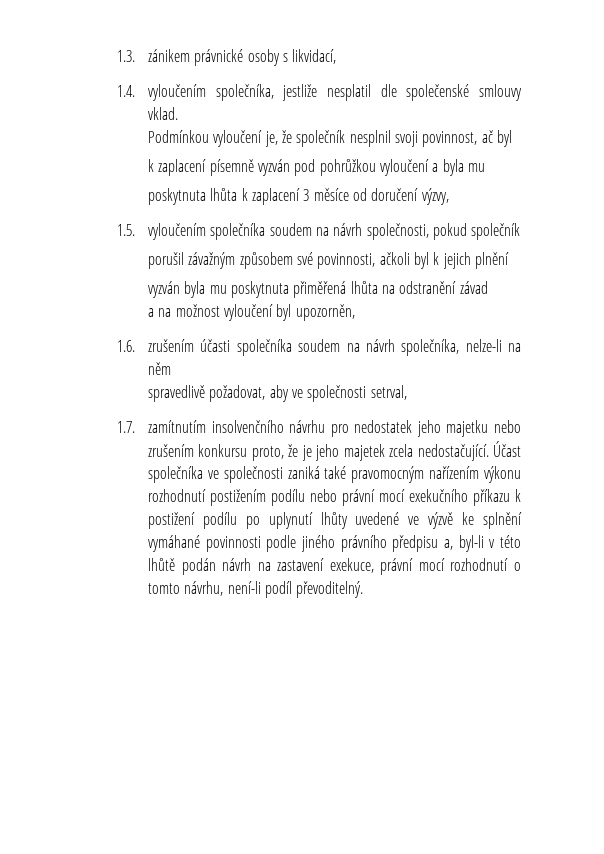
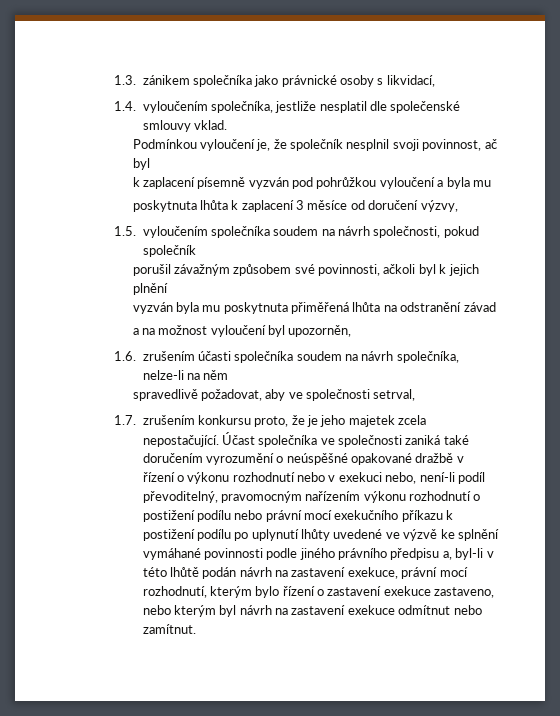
- 1.3. zánikem právnické osoby s likvidací,
+ 1.3. zánikem společníka jako právnické osoby s likvidací,
- 1.7. zamítnutím insolvenčního návrhu pro nedostatek jeho majetku nebo zrušením konkursu proto, že je jeho majetek zcela nedostačující.
+ 1.7. zrušením konkursu proto, že je jeho majetek zcela nepostačující.
- Účast společníka ve společnosti zaniká také pravomocným nařízením výkonu rozhodnutí postižením podílu nebo právní mocí exekučního příkazu k postižení podílu po uplynutí lhůty uvedené ve výzvě ke splnění vymáhané povinnosti podle jiného právního předpisu a, byl-li v této lhůtě podán návrh na zastavení exekuce, právní mocí rozhodnutí o tomto návrhu, není-li podíl převoditelný.
+ Účast společníka ve společnosti zaniká také doručením vyrozumění o neúspěšné opakované dražbě v řízení o výkonu rozhodnutí nebo v exekuci nebo, není-li podíl převoditelný, pravomocným nařízením výkonu rozhodnutí o postižení podílu nebo právní mocí exekučního příkazu k postižení podílu po uplynutí lhůty uvedené ve výzvě ke splnění vymáhané povinnosti podle jiného právního předpisu a, byl-li v této lhůtě podán návrh na zastavení exekuce, právní mocí rozhodnutí, kterým bylo řízení o zastavení exekuce zastaveno, nebo kterým byl návrh na zastavení exekuce odmítnut nebo zamítnut.

